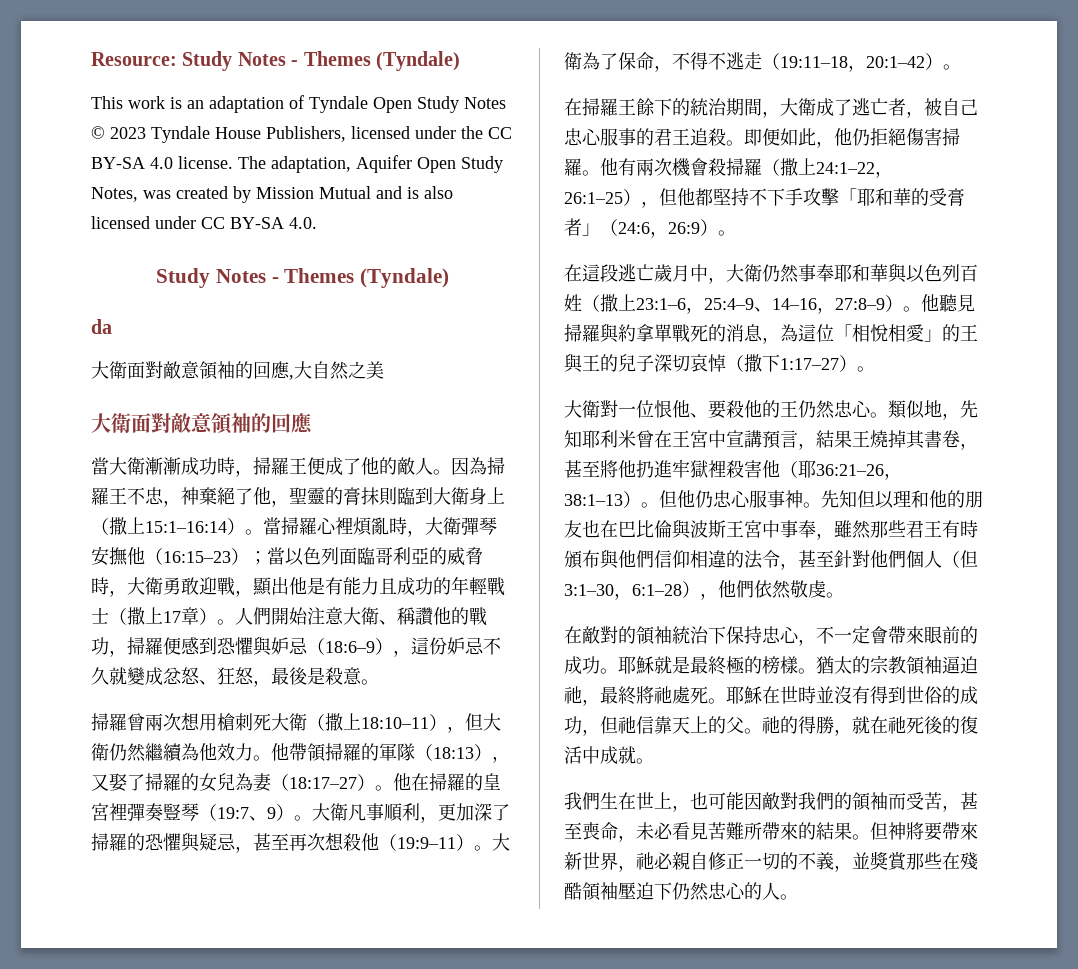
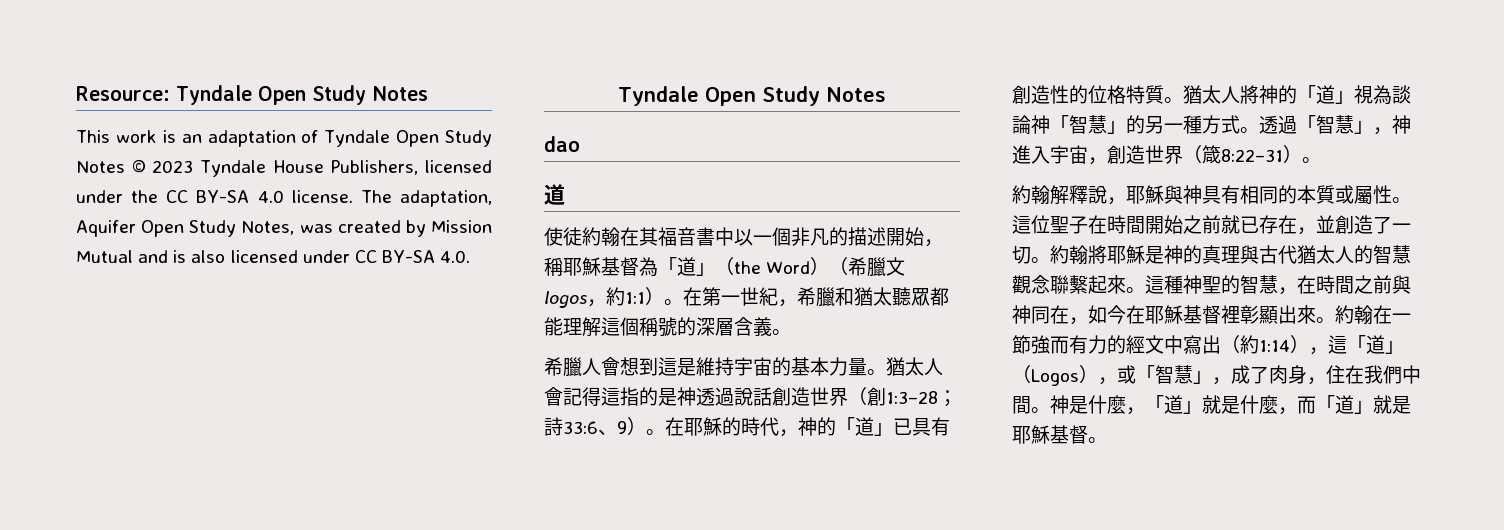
- Resource: Study Notes - Themes (Tyndale)
+ Resource: Tyndale Open Study Notes
  The adaptation, Aquifer Open Study Notes, was created by Mission Mutual and is also licensed under CC BY-SA 4.0.
- Study Notes - Themes (Tyndale)
- da
- 大衛面對敵意領袖的回應,大自然之美
- 大衛面對敵意領袖的回應
- 當大衛漸漸成功時，掃羅王便成了他的敵人。因為掃羅王不忠，神棄絕了他，聖靈的膏抹則臨到大衛身上（撒上15:1–16:14）。當掃羅心裡煩亂時，大衛彈琴安撫他（16:15–23）；當以色列面臨哥利亞的威脅時，大衛勇敢迎戰，顯出他是有能力且成功的年輕戰士（撒上17章）。人們開始注意大衛、稱讚他的戰功，掃羅便感到恐懼與妒忌（18:6–9），這份妒忌不久就變成忿怒、狂怒，最後是殺意。
- 掃羅曾兩次想用槍刺死大衛（撒上18:10–11），但大衛仍然繼續為他效力。他帶領掃羅的軍隊（18:13），又娶了掃羅的女兒為妻（18:17–27）。他在掃羅的皇宮裡彈奏豎琴（19:7、9）。大衛凡事順利，更加深了掃羅的恐懼與疑忌，甚至再次想殺他（19:9–11）。大衛為了保命，不得不逃走（19:11–18，20:1–42）。
- 在掃羅王餘下的統治期間，大衛成了逃亡者，被自己忠心服事的君王追殺。即便如此，他仍拒絕傷害掃羅。他有兩次機會殺掃羅（撒上24:1–22，26:1–25），但他都堅持不下手攻擊「耶和華的受膏者」（24:6，26:9）。
- 在這段逃亡歲月中，大衛仍然事奉耶和華與以色列百姓（撒上23:1–6，25:4–9、14–16，27:8–9）。他聽見掃羅與約拿單戰死的消息，為這位「相悅相愛」的王與王的兒子深切哀悼（撒下1:17–27）。
- 大衛對一位恨他、要殺他的王仍然忠心。類似地，先知耶利米曾在王宮中宣講預言，結果王燒掉其書卷，甚至將他扔進牢獄裡殺害他（耶36:21–26，38:1–13）。但他仍忠心服事神。先知但以理和他的朋友也在巴比倫與波斯王宮中事奉，雖然那些君王有時頒布與他們信仰相違的法令，甚至針對他們個人（但3:1–30，6:1–28），他們依然敬虔。
- 在敵對的領袖統治下保持忠心，不一定會帶來眼前的成功。耶穌就是最終極的榜樣。猶太的宗教領袖逼迫祂，最終將祂處死。耶穌在世時並沒有得到世俗的成功，但祂信靠天上的父。祂的得勝，就在祂死後的復活中成就。
- 我們生在世上，也可能因敵對我們的領袖而受苦，甚至喪命，未必看見苦難所帶來的結果。但神將要帶來新世界，祂必親自修正一切的不義，並獎賞那些在殘酷領袖壓迫下仍然忠心的人。
+ Tyndale Open Study Notes
+ dao
+ 道
+ 使徒約翰在其福音書中以一個非凡的描述開始，稱耶穌基督為「道」（the Word）（希臘文logos，約1:1）。在第一世紀，希臘和猶太聽眾都能理解這個稱號的深層含義。
+ 希臘人會想到這是維持宇宙的基本力量。猶太人會記得這指的是神透過說話創造世界（創1:3–28；詩33:6、9）。在耶穌的時代，神的「道」已具有創造性的位格特質。猶太人將神的「道」視為談論神「智慧」的另一種方式。透過「智慧」，神進入宇宙，創造世界（箴8:22–31）。
+ 約翰解釋說，耶穌與神具有相同的本質或屬性。這位聖子在時間開始之前就已存在，並創造了一切。約翰將耶穌是神的真理與古代猶太人的智慧觀念聯繫起來。這種神聖的智慧，在時間之前與神同在，如今在耶穌基督裡彰顯出來。約翰在一節強而有力的經文中寫出（約1:14），這「道」（Logos），或「智慧」，成了肉身，住在我們中間。神是什麼，「道」就是什麼，而「道」就是耶穌基督。

